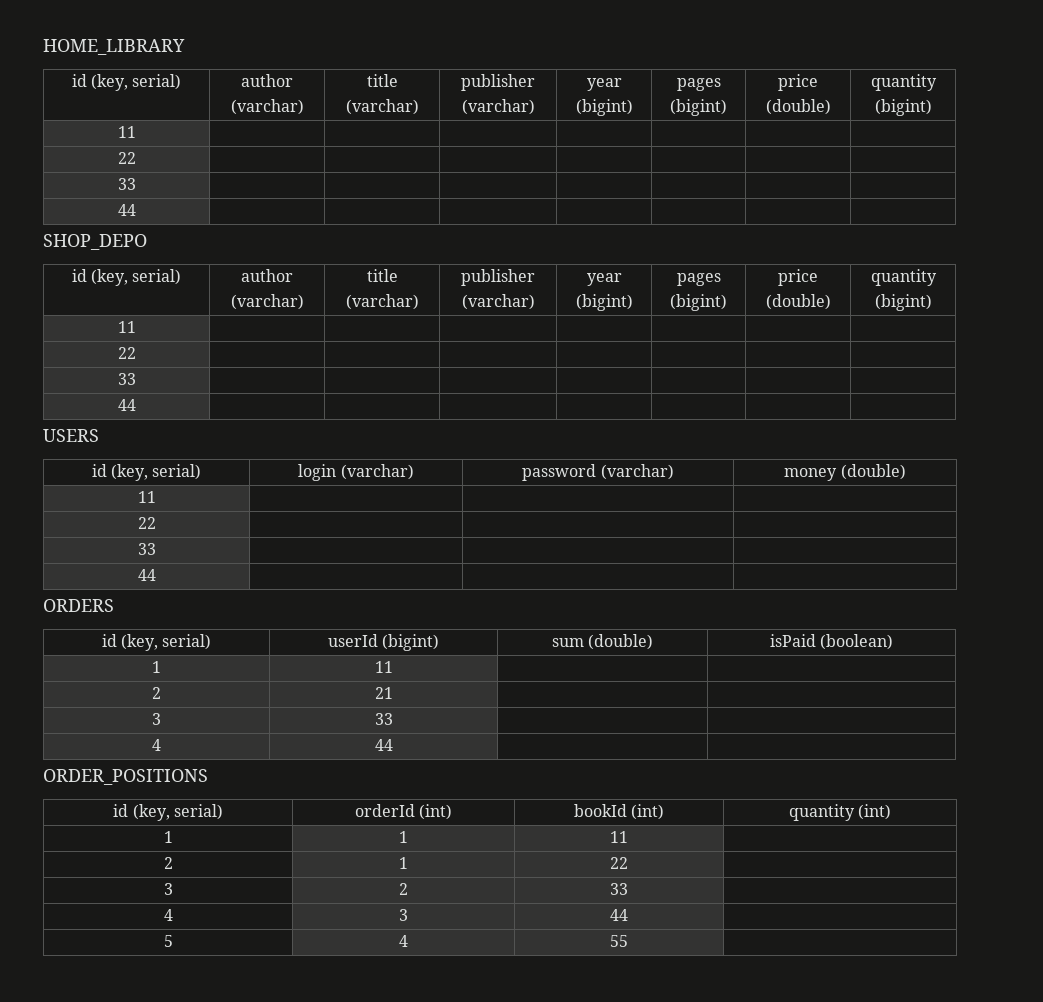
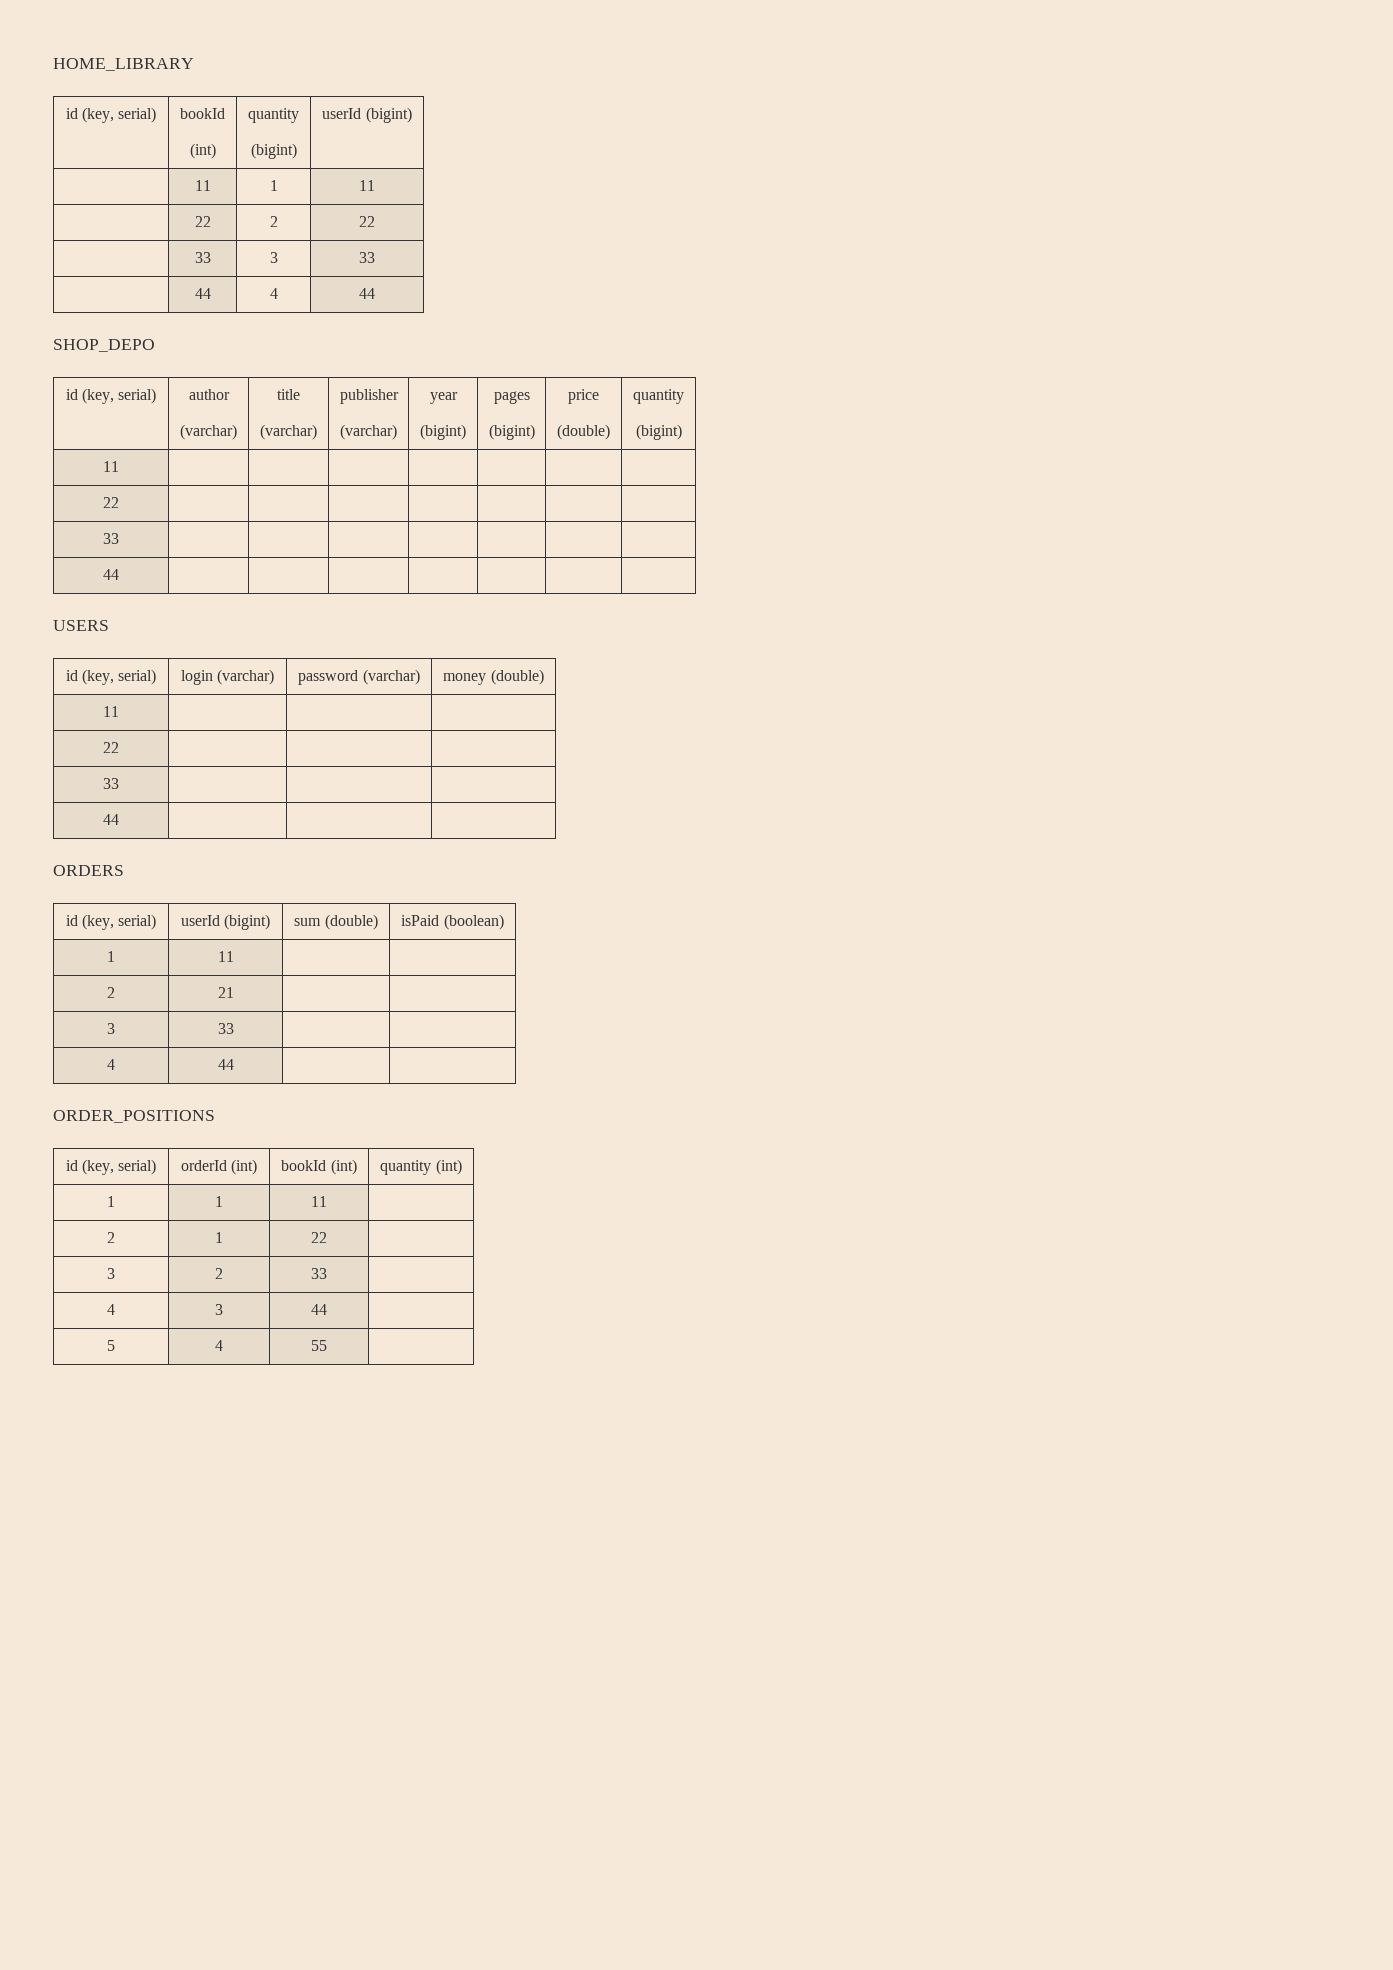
  HOME_LIBRARY
- id (key, serial) | author
- (varchar) | title
- (varchar) | publisher
- (varchar) | year
- (bigint) | pages
- (bigint) | price
- (double) | quantity
- (bigint)
- 11 | | | | | | |
- 22 | | | | | | |
- 33 | | | | | | |
- 44 | | | | | | |
+ id (key, serial) | bookId
+ (int) | quantity
+ (bigint) | userId (bigint)
+ | 11 | 1 | 11
+ | 22 | 2 | 22
+ | 33 | 3 | 33
+ | 44 | 4 | 44

